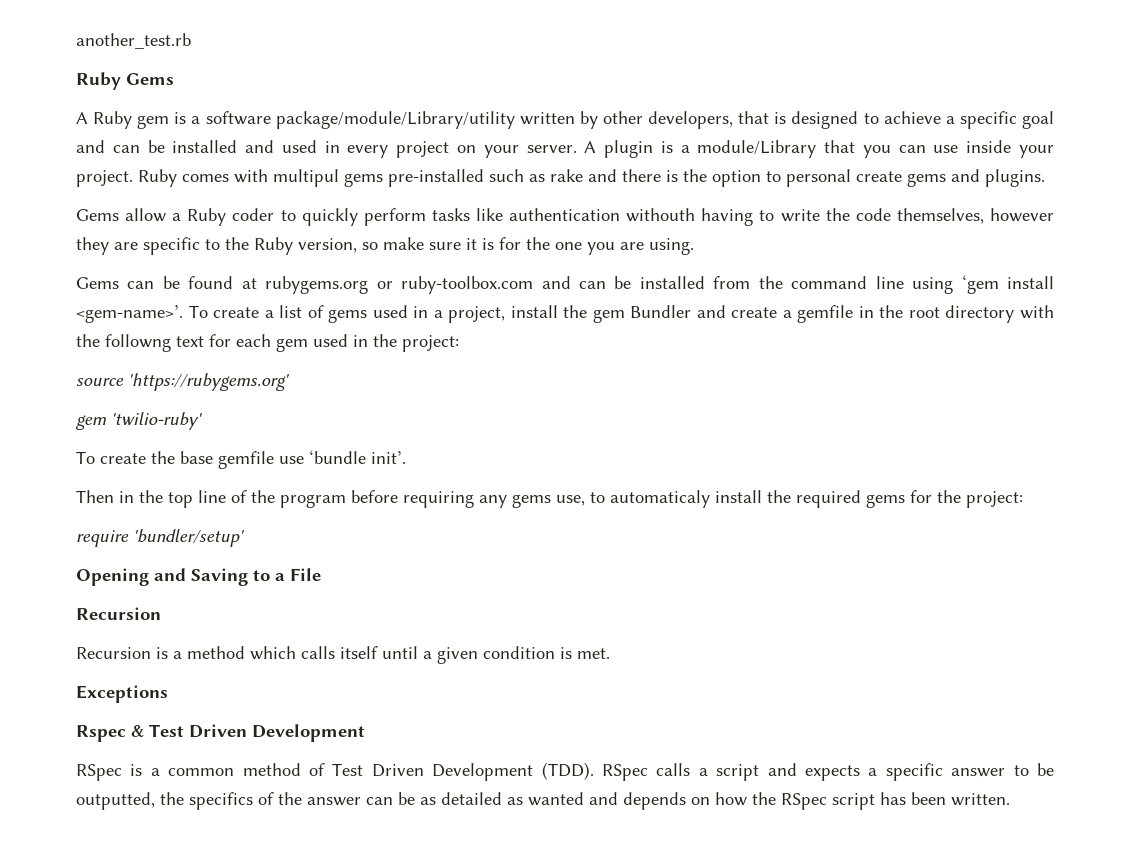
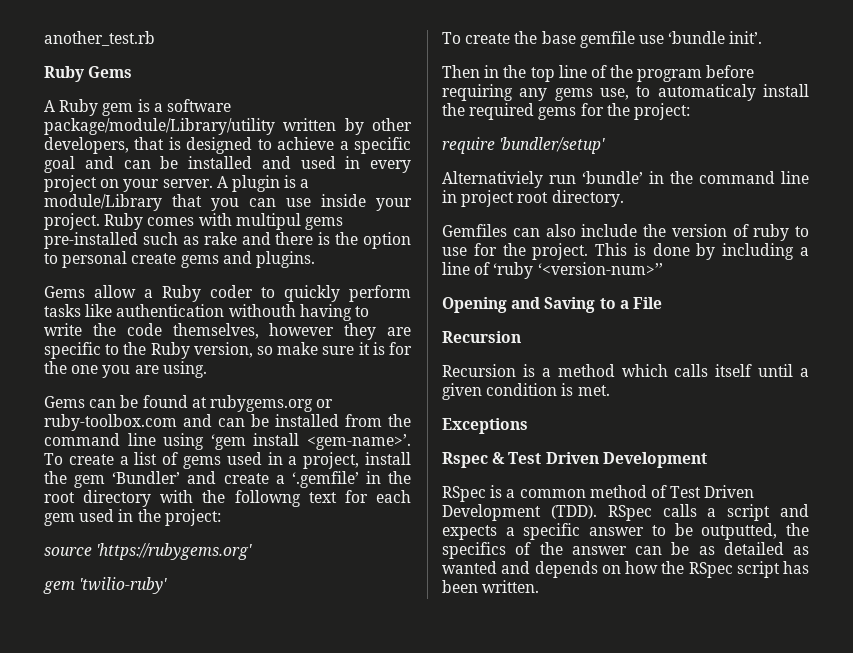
- To create a list of gems used in a project, install the gem Bundler and create a gemfile in the root directory with the followng text for each gem used in the project:
+ To create a list of gems used in a project, install the gem ‘Bundler’ and create a ‘.gemfile’ in the root directory with the followng text for each gem used in the project:
+ Alternativiely run ‘bundle’ in the command line in project root directory.
+ Gemfiles can also include the version of ruby to use for the project. This is done by including a line of ‘ruby ‘<version-num>’’

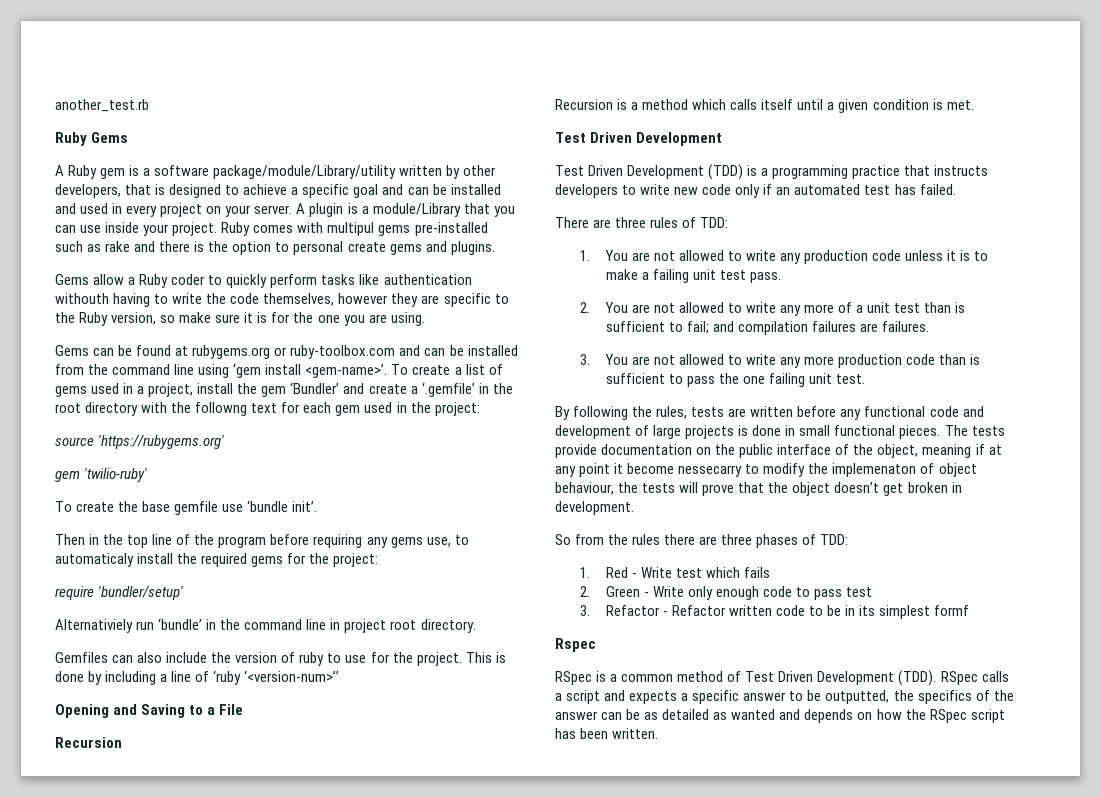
  Recursion is a method which calls itself until a given condition is met.
- Exceptions
- Rspec & Test Driven Development
+ Test Driven Development
+ Test Driven Development (TDD) is a programming practice that instructs developers to write new code only if an automated test has failed.
+ There are three rules of TDD:
+ 1. You are not allowed to write any production code unless it is to make a failing unit test pass.
+ 2. You are not allowed to write any more of a unit test than is sufficient to fail; and compilation failures are failures.
+ 3. You are not allowed to write any more production code than is sufficient to pass the one failing unit test.
+ By following the rules, tests are written before any functional code and development of large projects is done in small functional pieces. The tests provide documentation on the public interface of the object, meaning if at any point it become nessecarry to modify the implemenaton of object behaviour, the tests will prove that the object doesn’t get broken in development.
+ So from the rules there are three phases of TDD:
+ 1. Red - Write test which fails
+ 2. Green - Write only enough code to pass test
+ 3. Refactor - Refactor written code to be in its simplest formf
+ Rspec

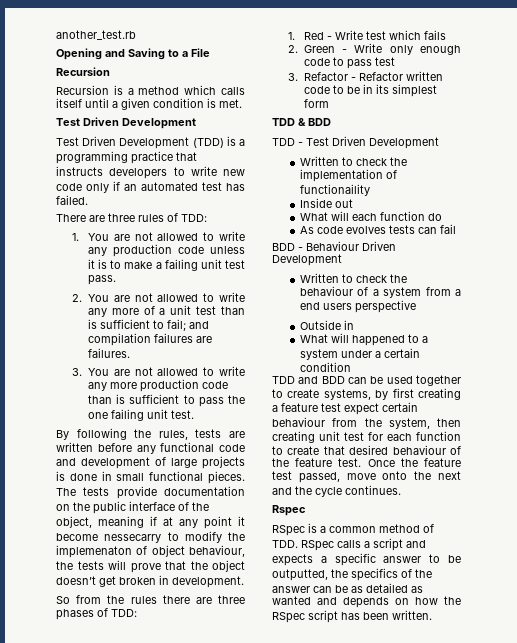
- Ruby Gems
- A Ruby gem is a software package/module/Library/utility written by other developers, that is designed to achieve a specific goal and can be installed and used in every project on your server. A plugin is a module/Library that you can use inside your project. Ruby comes with multipul gems pre-installed such as rake and there is the option to personal create gems and plugins.
- Gems allow a Ruby coder to quickly perform tasks like authentication withouth having to write the code themselves, however they are specific to the Ruby version, so make sure it is for the one you are using.
- Gems can be found at rubygems.org or ruby-toolbox.com and can be installed from the command line using ‘gem install <gem-name>’. To create a list of gems used in a project, install the gem ‘Bundler’ and create a ‘.gemfile’ in the root directory with the followng text for each gem used in the project:
- source 'https://rubygems.org'
- gem 'twilio-ruby'
- To create the base gemfile use ‘bundle init’.
- Then in the top line of the program before requiring any gems use, to automaticaly install the required gems for the project:
- require 'bundler/setup'
- Alternativiely run ‘bundle’ in the command line in project root directory.
- Gemfiles can also include the version of ruby to use for the project. This is done by including a line of ‘ruby ‘<version-num>’’
- 3. Refactor - Refactor written code to be in its simplest formf
+ 3. Refactor - Refactor written code to be in its simplest form
+ TDD & BDD
+ TDD - Test Driven Development
+ Written to check the implementation of functionaility
+ Inside out
+ What will each function do
+ As code evolves tests can fail
+ BDD - Behaviour Driven Development
+ Written to check the behaviour of a system from a end users perspective
+ Outside in
+ What will happened to a system under a certain condition
+ TDD and BDD can be used together to create systems, by first creating a feature test expect certain behaviour from the system, then creating unit test for each function to create that desired behaviour of the feature test. Once the feature test passed, move onto the next and the cycle continues.
- RSpec is a common method of Test Driven Development (TDD). RSpec calls a script and expects a specific answer to be outputted, the specifics of the answer can be as detailed as wanted and depends on how the RSpec script has been written.
+ RSpec is a common method of TDD. RSpec calls a script and expects a specific answer to be outputted, the specifics of the answer can be as detailed as wanted and depends on how the RSpec script has been written.

